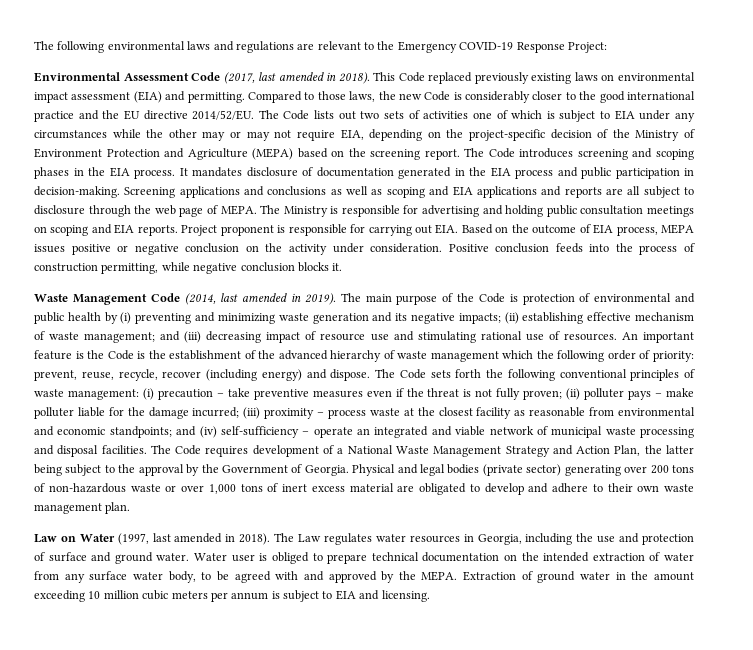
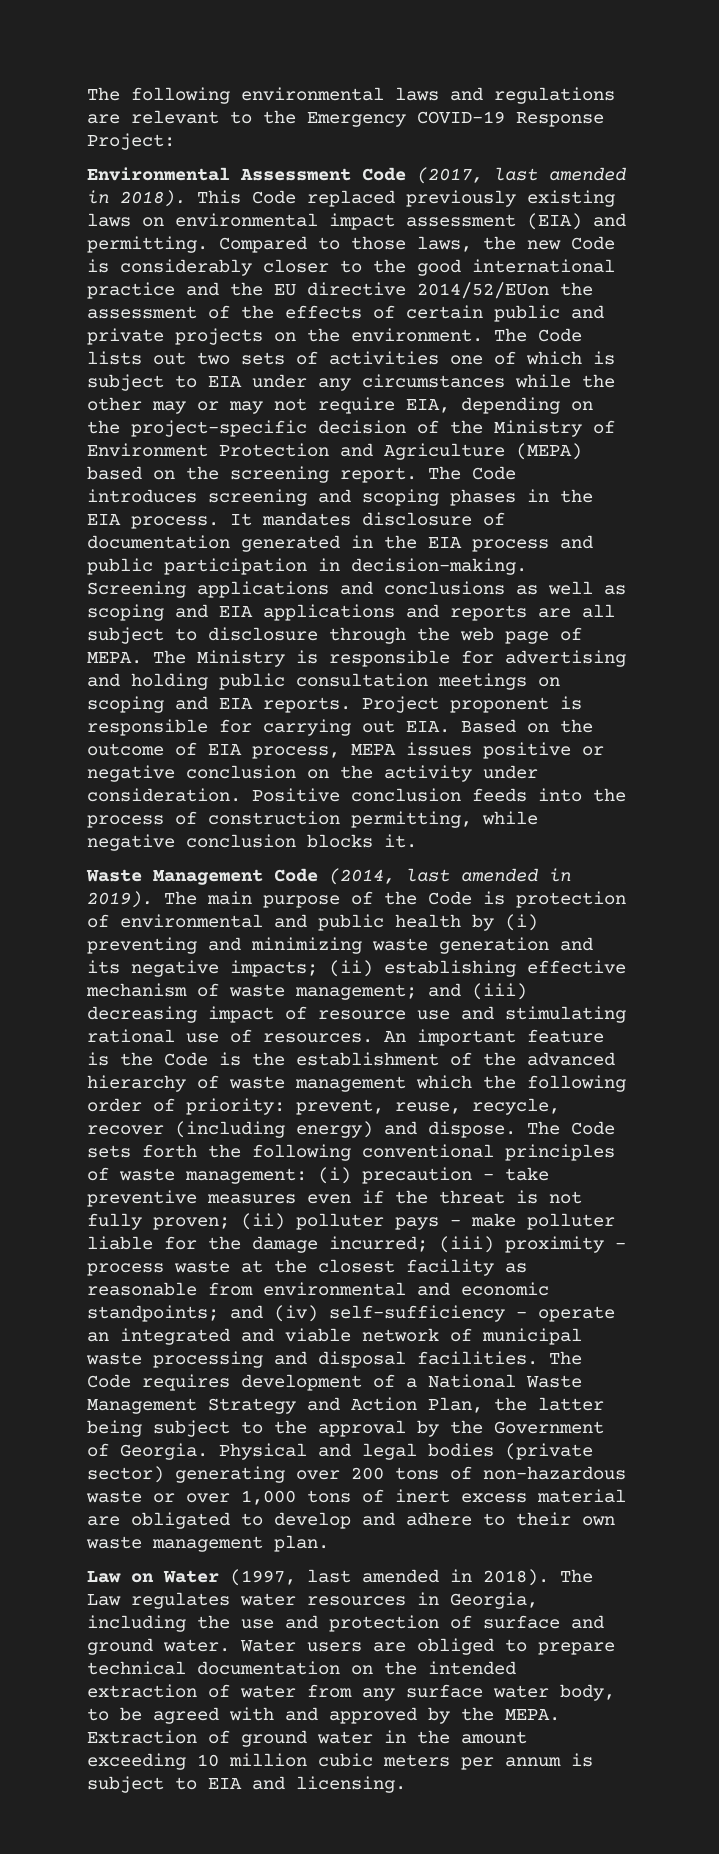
- Compared to those laws, the new Code is considerably closer to the good international practice and the EU directive 2014/52/EU.
+ Compared to those laws, the new Code is considerably closer to the good international practice and the EU directive 2014/52/EUon the assessment of the effects of certain public and private projects on the environment.
- Water user is obliged to prepare technical documentation on the intended extraction of water from any surface water body, to be agreed with and approved by the MEPA.
+ Water users are obliged to prepare technical documentation on the intended extraction of water from any surface water body, to be agreed with and approved by the MEPA.

